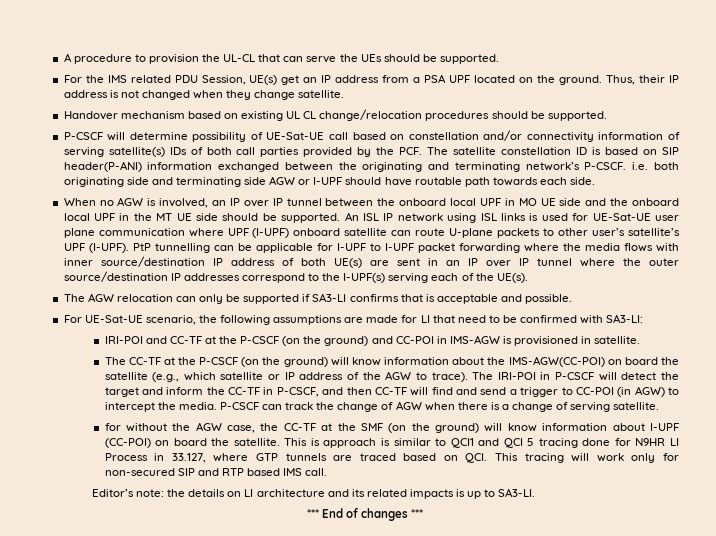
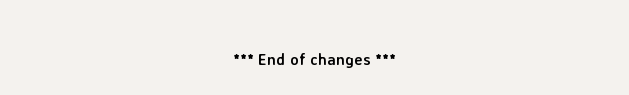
- A procedure to provision the UL-CL that can serve the UEs should be supported.
- For the IMS related PDU Session, UE(s) get an IP address from a PSA UPF located on the ground. Thus, their IP address is not changed when they change satellite.
- Handover mechanism based on existing UL CL change/relocation procedures should be supported.
- P-CSCF will determine possibility of UE-Sat-UE call based on constellation and/or connectivity information of serving satellite(s) IDs of both call parties provided by the PCF. The satellite constellation ID is based on SIP header(P-ANI) information exchanged between the originating and terminating network’s P-CSCF. i.e. both originating side and terminating side AGW or I-UPF should have routable path towards each side.
- When no AGW is involved, an IP over IP tunnel between the onboard local UPF in MO UE side and the onboard local UPF in the MT UE side should be supported. An ISL IP network using ISL links is used for UE-Sat-UE user plane communication where UPF (I-UPF) onboard satellite can route U-plane packets to other user’s satellite’s UPF (I-UPF). PtP tunnelling can be applicable for I-UPF to I-UPF packet forwarding where the media flows with inner source/destination IP address of both UE(s) are sent in an IP over IP tunnel where the outer source/destination IP addresses correspond to the I-UPF(s) serving each of the UE(s).
- The AGW relocation can only be supported if SA3-LI confirms that is acceptable and possible.
- For UE-Sat-UE scenario, the following assumptions are made for LI that need to be confirmed with SA3-LI:
- IRI-POI and CC-TF at the P-CSCF (on the ground) and CC-POI in IMS-AGW is provisioned in satellite.
- The CC-TF at the P-CSCF (on the ground) will know information about the IMS-AGW(CC-POI) on board the satellite (e.g., which satellite or IP address of the AGW to trace). The IRI-POI in P-CSCF will detect the target and inform the CC-TF in P-CSCF, and then CC-TF will find and send a trigger to CC-POI (in AGW) to intercept the media. P-CSCF can track the change of AGW when there is a change of serving satellite.
- for without the AGW case, the CC-TF at the SMF (on the ground) will know information about I-UPF (CC-POI) on board the satellite. This is approach is similar to QCI1 and QCI 5 tracing done for N9HR LI Process in 33.127, where GTP tunnels are traced based on QCI. This tracing will work only for non-secured SIP and RTP based IMS call.
- Editor’s note: the details on LI architecture and its related impacts is up to SA3-LI.

